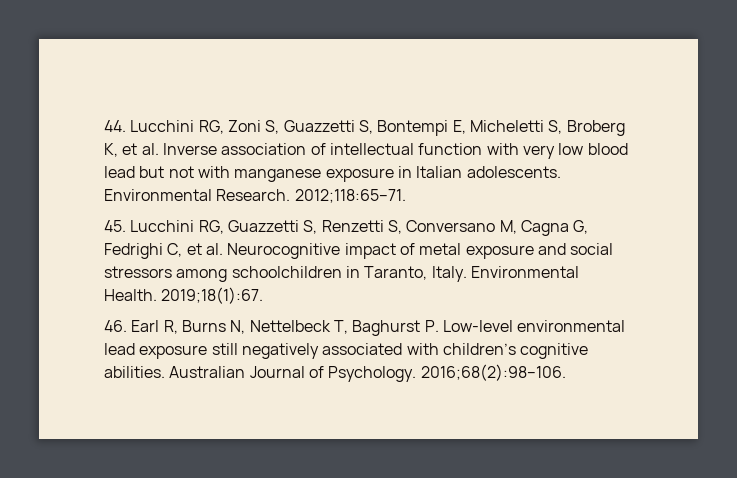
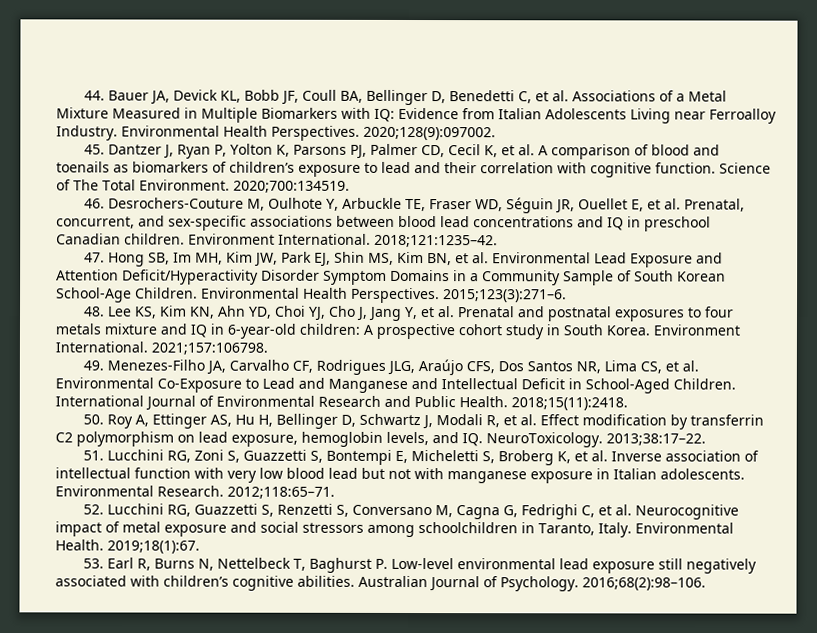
- 44. Lucchini RG, Zoni S, Guazzetti S, Bontempi E, Micheletti S, Broberg K, et al. Inverse association of intellectual function with very low blood lead but not with manganese exposure in Italian adolescents.
+ 44. Bauer JA, Devick KL, Bobb JF, Coull BA, Bellinger D, Benedetti C, et al. Associations of a Metal Mixture Measured in Multiple Biomarkers with IQ: Evidence from Italian Adolescents Living near Ferroalloy Industry. Environmental Health Perspectives. 2020;128(9):097002.
+ 45. Dantzer J, Ryan P, Yolton K, Parsons PJ, Palmer CD, Cecil K, et al. A comparison of blood and toenails as biomarkers of children’s exposure to lead and their correlation with cognitive function. Science of The Total Environment. 2020;700:134519.
+ 46. Desrochers-Couture M, Oulhote Y, Arbuckle TE, Fraser WD, Séguin JR, Ouellet E, et al. Prenatal, concurrent, and sex-specific associations between blood lead concentrations and IQ in preschool Canadian children. Environment International. 2018;121:1235–42.
+ 47. Hong SB, Im MH, Kim JW, Park EJ, Shin MS, Kim BN, et al. Environmental Lead Exposure and Attention Deficit/Hyperactivity Disorder Symptom Domains in a Community Sample of South Korean School-Age Children. Environmental Health Perspectives. 2015;123(3):271–6.
+ 48. Lee KS, Kim KN, Ahn YD, Choi YJ, Cho J, Jang Y, et al. Prenatal and postnatal exposures to four metals mixture and IQ in 6-year-old children: A prospective cohort study in South Korea. Environment International. 2021;157:106798.
+ 49. Menezes-Filho JA, Carvalho CF, Rodrigues JLG, Araújo CFS, Dos Santos NR, Lima CS, et al. Environmental Co-Exposure to Lead and Manganese and Intellectual Deficit in School-Aged Children. International Journal of Environmental Research and Public Health. 2018;15(11):2418.
+ 50. Roy A, Ettinger AS, Hu H, Bellinger D, Schwartz J, Modali R, et al. Effect modification by transferrin C2 polymorphism on lead exposure, hemoglobin levels, and IQ. NeuroToxicology. 2013;38:17–22.
+ 51. Lucchini RG, Zoni S, Guazzetti S, Bontempi E, Micheletti S, Broberg K, et al. Inverse association of intellectual function with very low blood lead but not with manganese exposure in Italian adolescents.
- 45. Lucchini RG, Guazzetti S, Renzetti S, Conversano M, Cagna G, Fedrighi C, et al. Neurocognitive impact of metal exposure and social stressors among schoolchildren in Taranto, Italy.
+ 52. Lucchini RG, Guazzetti S, Renzetti S, Conversano M, Cagna G, Fedrighi C, et al. Neurocognitive impact of metal exposure and social stressors among schoolchildren in Taranto, Italy.
- 46. Earl R, Burns N, Nettelbeck T, Baghurst P. Low-level environmental lead exposure still negatively associated with children’s cognitive abilities.
+ 53. Earl R, Burns N, Nettelbeck T, Baghurst P. Low-level environmental lead exposure still negatively associated with children’s cognitive abilities.

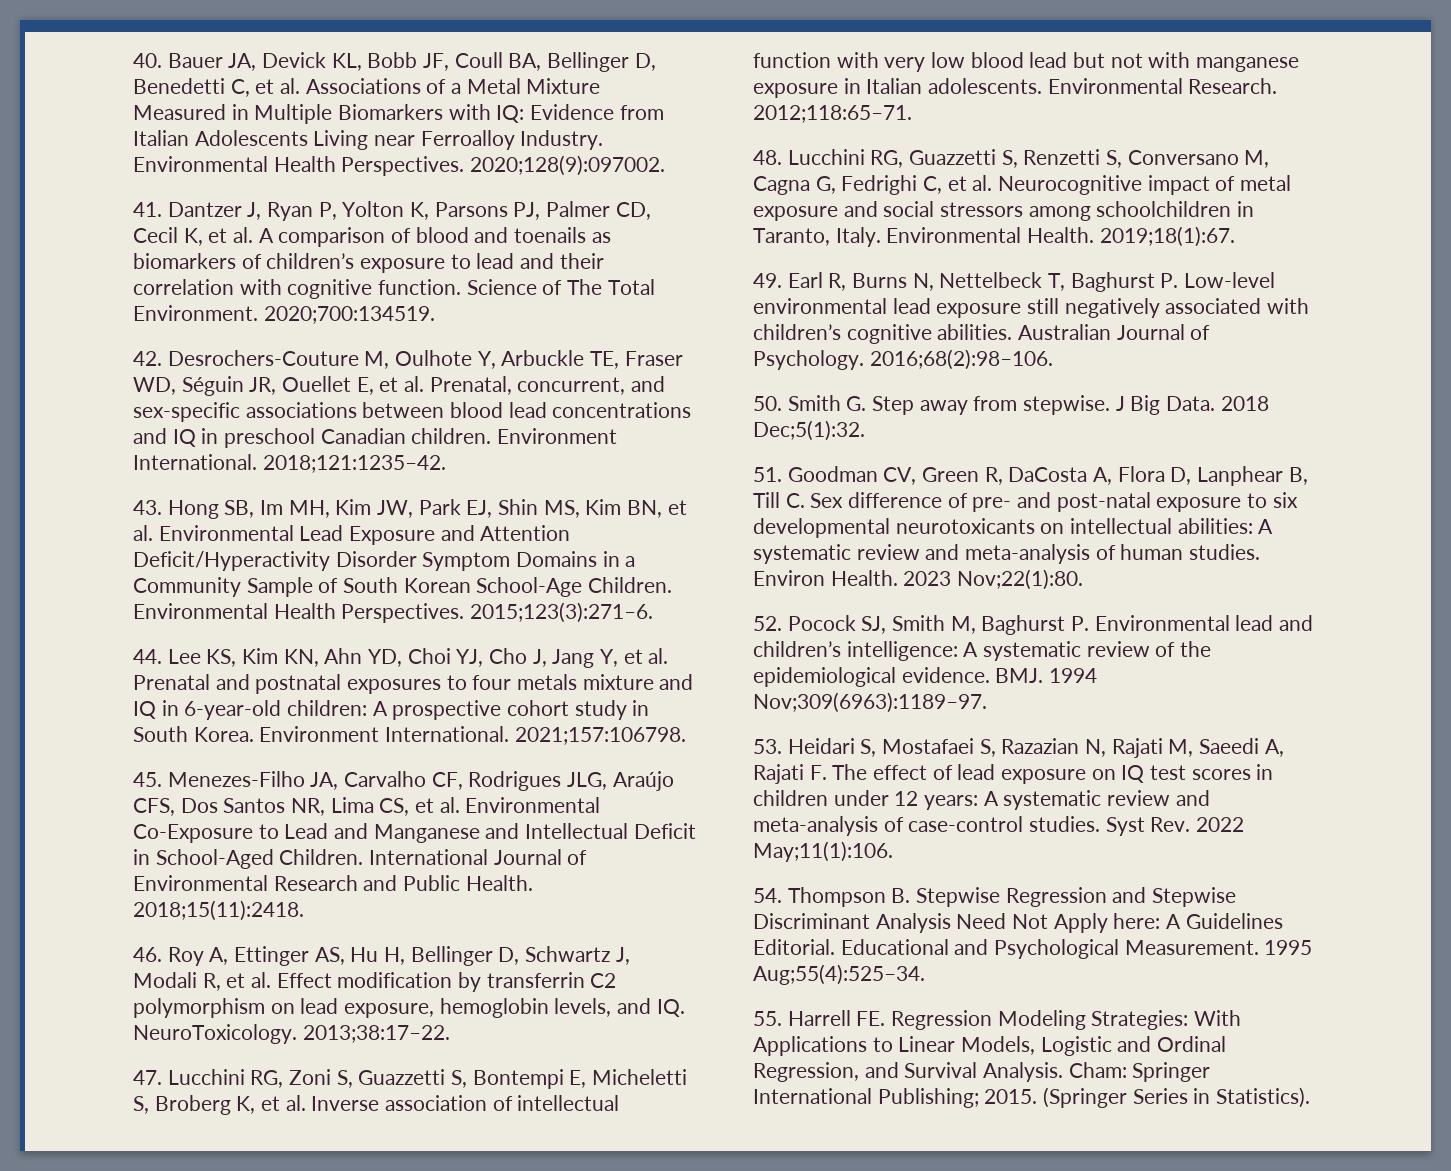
- 44. Bauer JA, Devick KL, Bobb JF, Coull BA, Bellinger D, Benedetti C, et al. Associations of a Metal Mixture Measured in Multiple Biomarkers with IQ: Evidence from Italian Adolescents Living near Ferroalloy Industry.
+ 40. Bauer JA, Devick KL, Bobb JF, Coull BA, Bellinger D, Benedetti C, et al. Associations of a Metal Mixture Measured in Multiple Biomarkers with IQ: Evidence from Italian Adolescents Living near Ferroalloy Industry.
- 45. Dantzer J, Ryan P, Yolton K, Parsons PJ, Palmer CD, Cecil K, et al. A comparison of blood and toenails as biomarkers of children’s exposure to lead and their correlation with cognitive function.
+ 41. Dantzer J, Ryan P, Yolton K, Parsons PJ, Palmer CD, Cecil K, et al. A comparison of blood and toenails as biomarkers of children’s exposure to lead and their correlation with cognitive function.
- 46. Desrochers-Couture M, Oulhote Y, Arbuckle TE, Fraser WD, Séguin JR, Ouellet E, et al. Prenatal, concurrent, and sex-specific associations between blood lead concentrations and IQ in preschool Canadian children.
+ 42. Desrochers-Couture M, Oulhote Y, Arbuckle TE, Fraser WD, Séguin JR, Ouellet E, et al. Prenatal, concurrent, and sex-specific associations between blood lead concentrations and IQ in preschool Canadian children.
- 47. Hong SB, Im MH, Kim JW, Park EJ, Shin MS, Kim BN, et al. Environmental Lead Exposure and Attention Deficit/Hyperactivity Disorder Symptom Domains in a Community Sample of South Korean School-Age Children.
+ 43. Hong SB, Im MH, Kim JW, Park EJ, Shin MS, Kim BN, et al. Environmental Lead Exposure and Attention Deficit/Hyperactivity Disorder Symptom Domains in a Community Sample of South Korean School-Age Children.
- 48. Lee KS, Kim KN, Ahn YD, Choi YJ, Cho J, Jang Y, et al. Prenatal and postnatal exposures to four metals mixture and IQ in 6-year-old children: A prospective cohort study in South Korea.
+ 44. Lee KS, Kim KN, Ahn YD, Choi YJ, Cho J, Jang Y, et al. Prenatal and postnatal exposures to four metals mixture and IQ in 6-year-old children: A prospective cohort study in South Korea.
- 49. Menezes-Filho JA, Carvalho CF, Rodrigues JLG, Araújo CFS, Dos Santos NR, Lima CS, et al. Environmental Co-Exposure to Lead and Manganese and Intellectual Deficit in School-Aged Children.
+ 45. Menezes-Filho JA, Carvalho CF, Rodrigues JLG, Araújo CFS, Dos Santos NR, Lima CS, et al. Environmental Co-Exposure to Lead and Manganese and Intellectual Deficit in School-Aged Children.
- 50. Roy A, Ettinger AS, Hu H, Bellinger D, Schwartz J, Modali R, et al. Effect modification by transferrin C2 polymorphism on lead exposure, hemoglobin levels, and IQ. NeuroToxicology.
+ 46. Roy A, Ettinger AS, Hu H, Bellinger D, Schwartz J, Modali R, et al. Effect modification by transferrin C2 polymorphism on lead exposure, hemoglobin levels, and IQ. NeuroToxicology.
- 51. Lucchini RG, Zoni S, Guazzetti S, Bontempi E, Micheletti S, Broberg K, et al. Inverse association of intellectual function with very low blood lead but not with manganese exposure in Italian adolescents.
+ 47. Lucchini RG, Zoni S, Guazzetti S, Bontempi E, Micheletti S, Broberg K, et al. Inverse association of intellectual function with very low blood lead but not with manganese exposure in Italian adolescents.
- 52. Lucchini RG, Guazzetti S, Renzetti S, Conversano M, Cagna G, Fedrighi C, et al. Neurocognitive impact of metal exposure and social stressors among schoolchildren in Taranto, Italy.
+ 48. Lucchini RG, Guazzetti S, Renzetti S, Conversano M, Cagna G, Fedrighi C, et al. Neurocognitive impact of metal exposure and social stressors among schoolchildren in Taranto, Italy.
- 53. Earl R, Burns N, Nettelbeck T, Baghurst P. Low-level environmental lead exposure still negatively associated with children’s cognitive abilities.
+ 49. Earl R, Burns N, Nettelbeck T, Baghurst P. Low-level environmental lead exposure still negatively associated with children’s cognitive abilities.
+ 50. Smith G. Step away from stepwise. J Big Data. 2018 Dec;5(1):32.
+ 51. Goodman CV, Green R, DaCosta A, Flora D, Lanphear B, Till C. Sex difference of pre- and post-natal exposure to six developmental neurotoxicants on intellectual abilities: A systematic review and meta-analysis of human studies. Environ Health. 2023 Nov;22(1):80.
+ 52. Pocock SJ, Smith M, Baghurst P. Environmental lead and children’s intelligence: A systematic review of the epidemiological evidence. BMJ. 1994 Nov;309(6963):1189–97.
+ 53. Heidari S, Mostafaei S, Razazian N, Rajati M, Saeedi A, Rajati F. The effect of lead exposure on IQ test scores in children under 12 years: A systematic review and meta-analysis of case-control studies. Syst Rev. 2022 May;11(1):106.
+ 54. Thompson B. Stepwise Regression and Stepwise Discriminant Analysis Need Not Apply here: A Guidelines Editorial. Educational and Psychological Measurement. 1995 Aug;55(4):525–34.
+ 55. Harrell FE. Regression Modeling Strategies: With Applications to Linear Models, Logistic and Ordinal Regression, and Survival Analysis. Cham: Springer International Publishing; 2015. (Springer Series in Statistics).

